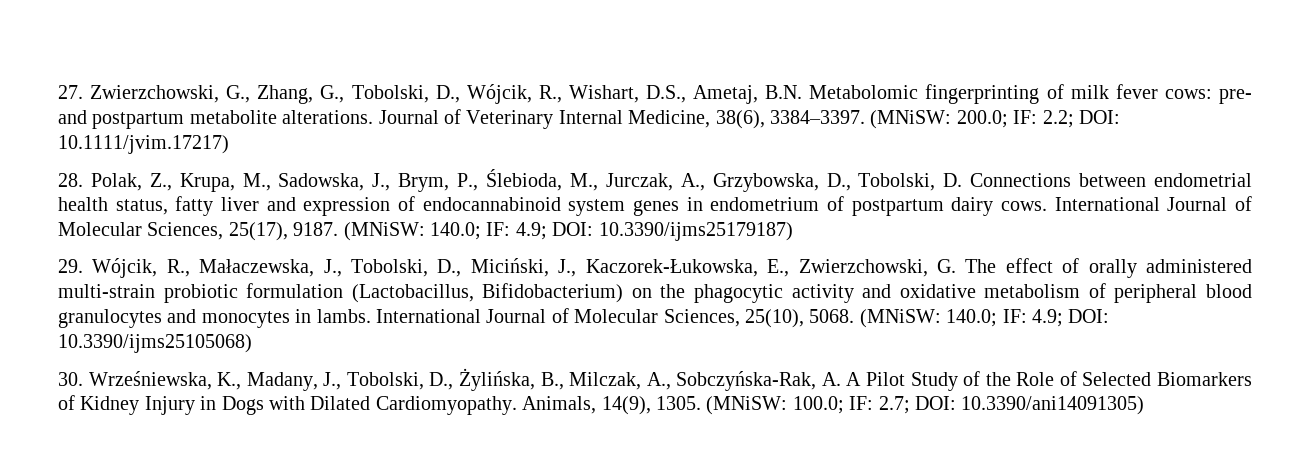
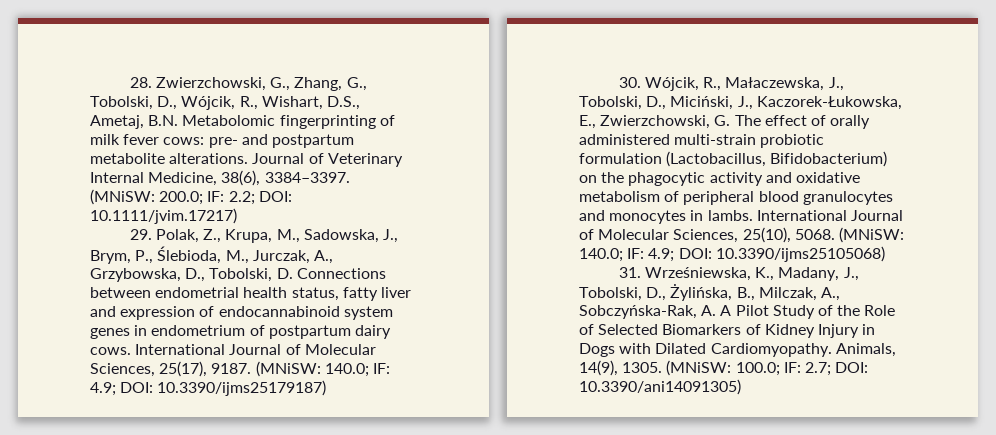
- 27. Zwierzchowski, G., Zhang, G., Tobolski, D., Wójcik, R., Wishart, D.S., Ametaj, B.N. Metabolomic fingerprinting of milk fever cows: pre- and postpartum metabolite alterations.
+ 28. Zwierzchowski, G., Zhang, G., Tobolski, D., Wójcik, R., Wishart, D.S., Ametaj, B.N. Metabolomic fingerprinting of milk fever cows: pre- and postpartum metabolite alterations.
- 28. Polak, Z., Krupa, M., Sadowska, J., Brym, P., Ślebioda, M., Jurczak, A., Grzybowska, D., Tobolski, D. Connections between endometrial health status, fatty liver and expression of endocannabinoid system genes in endometrium of postpartum dairy cows.
+ 29. Polak, Z., Krupa, M., Sadowska, J., Brym, P., Ślebioda, M., Jurczak, A., Grzybowska, D., Tobolski, D. Connections between endometrial health status, fatty liver and expression of endocannabinoid system genes in endometrium of postpartum dairy cows.
- 29. Wójcik, R., Małaczewska, J., Tobolski, D., Miciński, J., Kaczorek-Łukowska, E., Zwierzchowski, G. The effect of orally administered multi-strain probiotic formulation (Lactobacillus, Bifidobacterium) on the phagocytic activity and oxidative metabolism of peripheral blood granulocytes and monocytes in lambs.
+ 30. Wójcik, R., Małaczewska, J., Tobolski, D., Miciński, J., Kaczorek-Łukowska, E., Zwierzchowski, G. The effect of orally administered multi-strain probiotic formulation (Lactobacillus, Bifidobacterium) on the phagocytic activity and oxidative metabolism of peripheral blood granulocytes and monocytes in lambs.
- 30. Wrześniewska, K., Madany, J., Tobolski, D., Żylińska, B., Milczak, A., Sobczyńska-Rak, A. A Pilot Study of the Role of Selected Biomarkers of Kidney Injury in Dogs with Dilated Cardiomyopathy.
+ 31. Wrześniewska, K., Madany, J., Tobolski, D., Żylińska, B., Milczak, A., Sobczyńska-Rak, A. A Pilot Study of the Role of Selected Biomarkers of Kidney Injury in Dogs with Dilated Cardiomyopathy.

